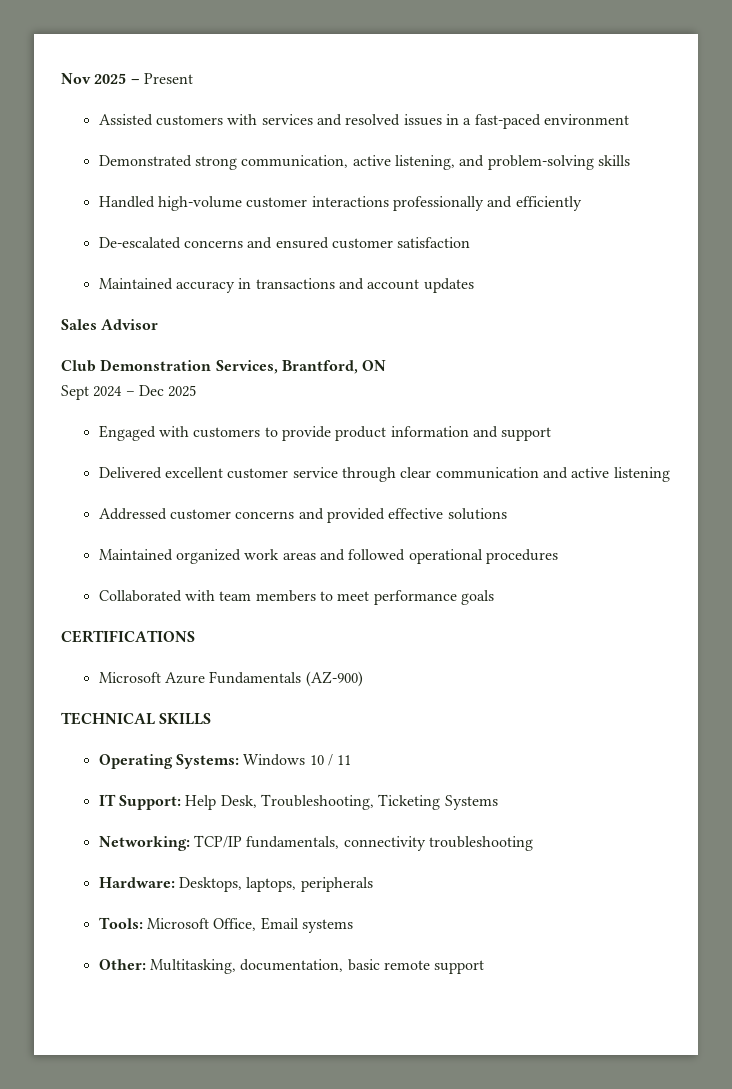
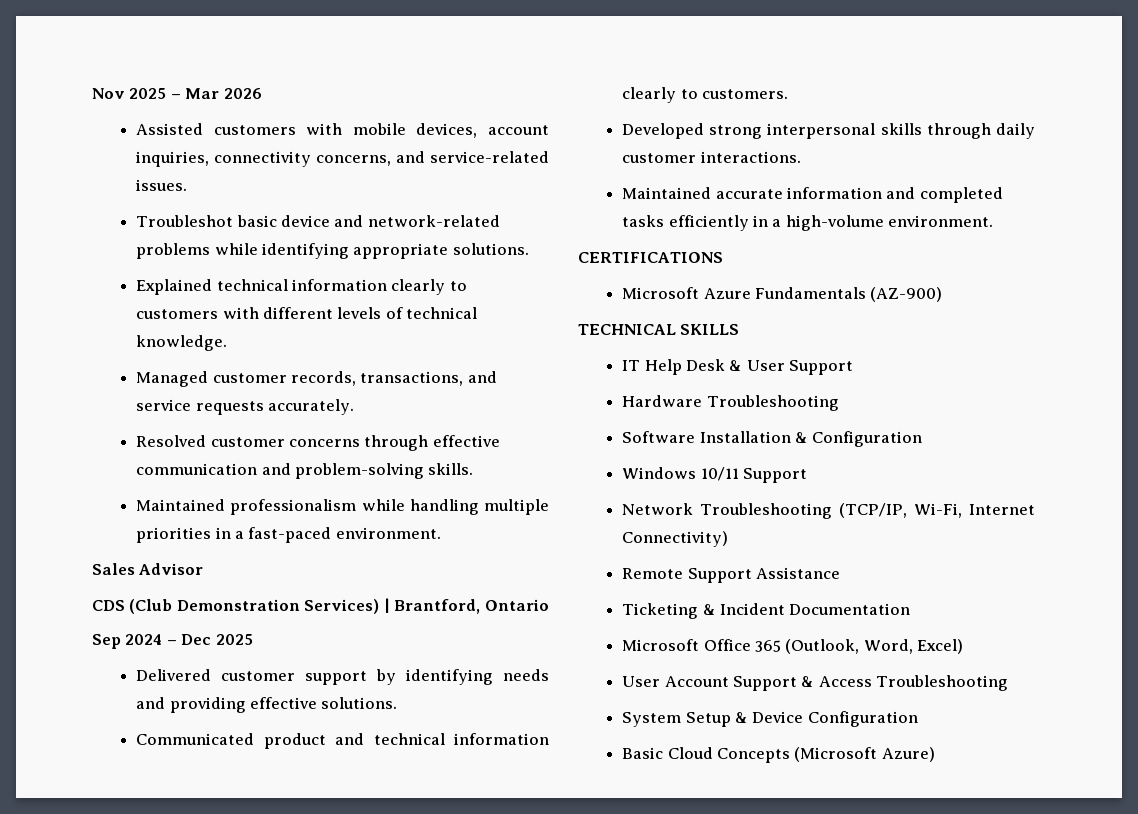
- Nov 2025 – Present
+ Nov 2025 – Mar 2026
- Assisted customers with services and resolved issues in a fast-paced environment
- Demonstrated strong communication, active listening, and problem-solving skills
- Handled high-volume customer interactions professionally and efficiently
- De-escalated concerns and ensured customer satisfaction
- Maintained accuracy in transactions and account updates
+ Assisted customers with mobile devices, account inquiries, connectivity concerns, and service-related issues.
+ Troubleshot basic device and network-related problems while identifying appropriate solutions.
+ Explained technical information clearly to customers with different levels of technical knowledge.
+ Managed customer records, transactions, and service requests accurately.
+ Resolved customer concerns through effective communication and problem-solving skills.
+ Maintained professionalism while handling multiple priorities in a fast-paced environment.
  Sales Advisor
- Club Demonstration Services, Brantford, ON
- Sept 2024 – Dec 2025
- Engaged with customers to provide product information and support
- Delivered excellent customer service through clear communication and active listening
- Addressed customer concerns and provided effective solutions
- Maintained organized work areas and followed operational procedures
- Collaborated with team members to meet performance goals
+ CDS (Club Demonstration Services) | Brantford, Ontario
+ Sep 2024 – Dec 2025
+ Delivered customer support by identifying needs and providing effective solutions.
+ Communicated product and technical information clearly to customers.
+ Developed strong interpersonal skills through daily customer interactions.
+ Maintained accurate information and completed tasks efficiently in a high-volume environment.
- Operating Systems: Windows 10 / 11
- IT Support: Help Desk, Troubleshooting, Ticketing Systems
- Networking: TCP/IP fundamentals, connectivity troubleshooting
- Hardware: Desktops, laptops, peripherals
- Tools: Microsoft Office, Email systems
- Other: Multitasking, documentation, basic remote support
+ IT Help Desk & User Support
+ Hardware Troubleshooting
+ Software Installation & Configuration
+ Windows 10/11 Support
+ Network Troubleshooting (TCP/IP, Wi-Fi, Internet Connectivity)
+ Remote Support Assistance
+ Ticketing & Incident Documentation
+ Microsoft Office 365 (Outlook, Word, Excel)
+ User Account Support & Access Troubleshooting
+ System Setup & Device Configuration
+ Basic Cloud Concepts (Microsoft Azure)

